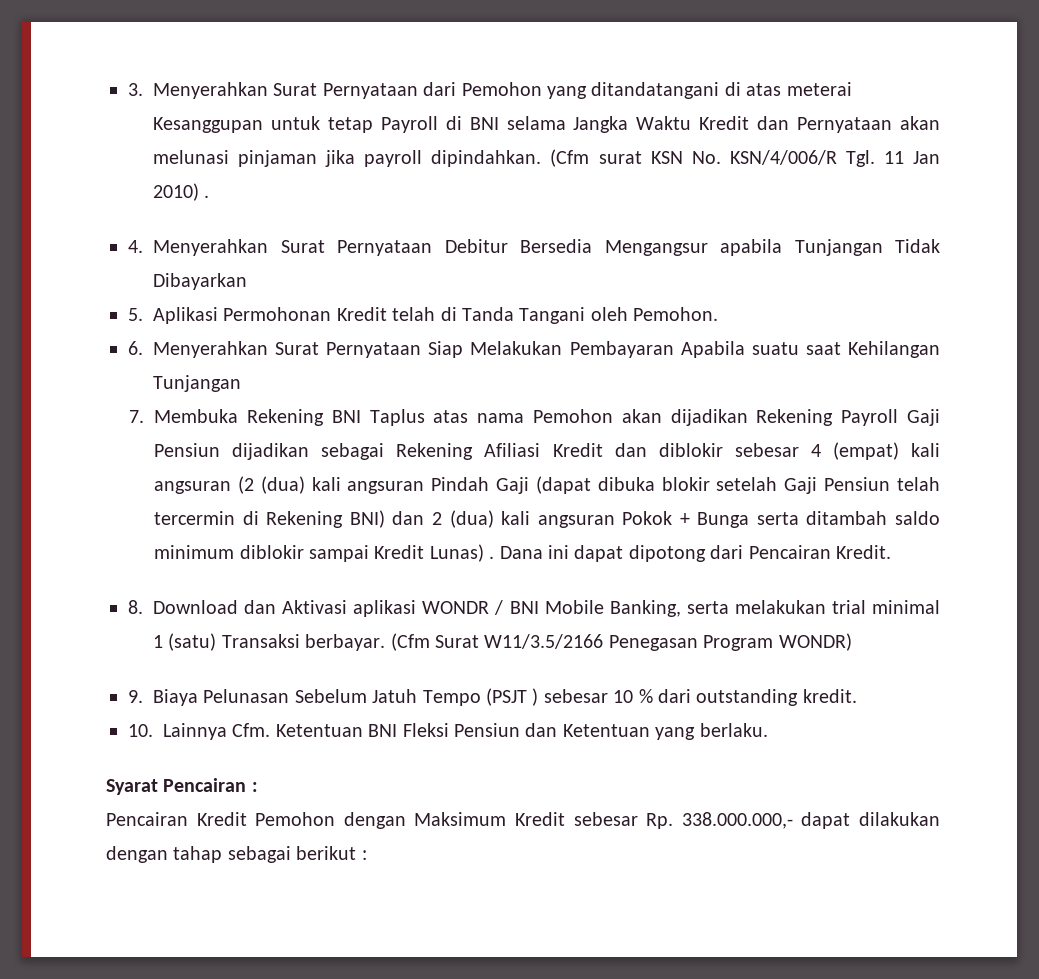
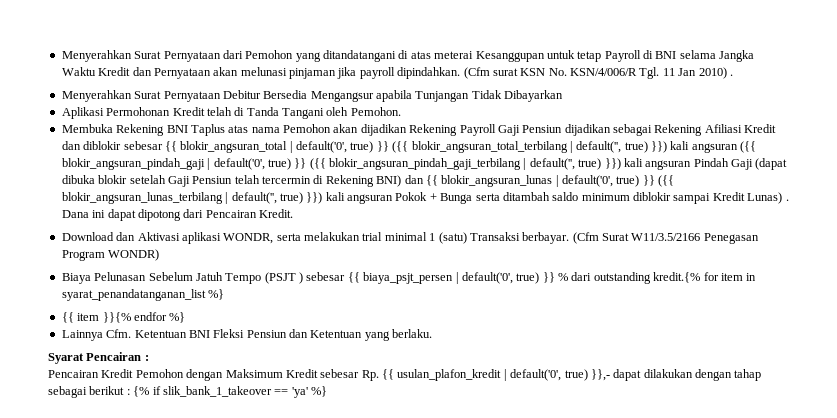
- 3. Menyerahkan Surat Pernyataan dari Pemohon yang ditandatangani di atas meterai Kesanggupan untuk tetap Payroll di BNI selama Jangka Waktu Kredit dan Pernyataan akan melunasi pinjaman jika payroll dipindahkan.
+ Menyerahkan Surat Pernyataan dari Pemohon yang ditandatangani di atas meterai Kesanggupan untuk tetap Payroll di BNI selama Jangka Waktu Kredit dan Pernyataan akan melunasi pinjaman jika payroll dipindahkan.
- 4. Menyerahkan Surat Pernyataan Debitur Bersedia Mengangsur apabila Tunjangan Tidak Dibayarkan
+ Menyerahkan Surat Pernyataan Debitur Bersedia Mengangsur apabila Tunjangan Tidak Dibayarkan
- 5. Aplikasi Permohonan Kredit telah di Tanda Tangani oleh Pemohon.
+ Aplikasi Permohonan Kredit telah di Tanda Tangani oleh Pemohon.
- 6. Menyerahkan Surat Pernyataan Siap Melakukan Pembayaran Apabila suatu saat Kehilangan Tunjangan
- 7. Membuka Rekening BNI Taplus atas nama Pemohon akan dijadikan Rekening Payroll Gaji Pensiun dijadikan sebagai Rekening Afiliasi Kredit dan diblokir sebesar 4 (empat) kali angsuran (2 (dua) kali angsuran Pindah Gaji (dapat dibuka blokir setelah Gaji Pensiun telah tercermin di Rekening BNI) dan 2 (dua) kali angsuran Pokok + Bunga serta ditambah saldo minimum diblokir sampai Kredit Lunas) .
+ Membuka Rekening BNI Taplus atas nama Pemohon akan dijadikan Rekening Payroll Gaji Pensiun dijadikan sebagai Rekening Afiliasi Kredit dan diblokir sebesar {{ blokir_angsuran_total | default('0', true) }} ({{ blokir_angsuran_total_terbilang | default('', true) }}) kali angsuran ({{ blokir_angsuran_pindah_gaji | default('0', true) }} ({{ blokir_angsuran_pindah_gaji_terbilang | default('', true) }}) kali angsuran Pindah Gaji (dapat dibuka blokir setelah Gaji Pensiun telah tercermin di Rekening BNI) dan {{ blokir_angsuran_lunas | default('0', true) }} ({{ blokir_angsuran_lunas_terbilang | default('', true) }}) kali angsuran Pokok + Bunga serta ditambah saldo minimum diblokir sampai Kredit Lunas) .
- 8. Download dan Aktivasi aplikasi WONDR / BNI Mobile Banking, serta melakukan trial minimal 1 (satu) Transaksi berbayar.
+ Download dan Aktivasi aplikasi WONDR, serta melakukan trial minimal 1 (satu) Transaksi berbayar.
- 9. Biaya Pelunasan Sebelum Jatuh Tempo (PSJT ) sebesar 10 % dari outstanding kredit.
- 10. Lainnya Cfm. Ketentuan BNI Fleksi Pensiun dan Ketentuan yang berlaku.
+ Biaya Pelunasan Sebelum Jatuh Tempo (PSJT ) sebesar {{ biaya_psjt_persen | default('0', true) }} % dari outstanding kredit.{% for item in syarat_penandatanganan_list %}
+ {{ item }}{% endfor %}
+ Lainnya Cfm. Ketentuan BNI Fleksi Pensiun dan Ketentuan yang berlaku.
- Pencairan Kredit Pemohon dengan Maksimum Kredit sebesar Rp. 338.000.000,- dapat dilakukan dengan tahap sebagai berikut :
+ Pencairan Kredit Pemohon dengan Maksimum Kredit sebesar Rp. {{ usulan_plafon_kredit | default('0', true) }},- dapat dilakukan dengan tahap sebagai berikut : {% if slik_bank_1_takeover == 'ya' %}

